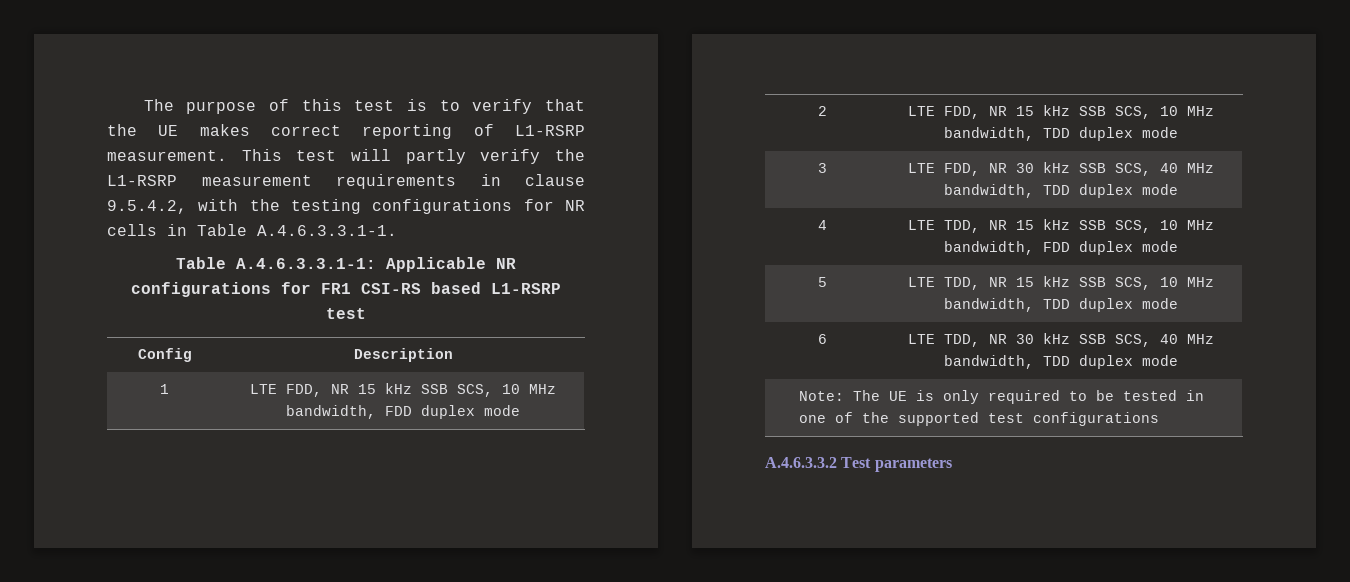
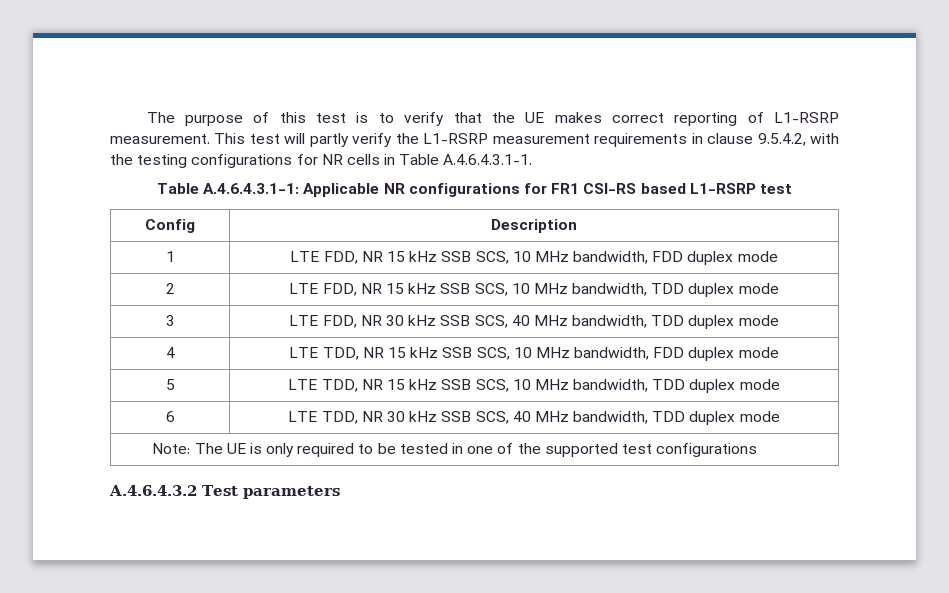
- This test will partly verify the L1-RSRP measurement requirements in clause 9.5.4.2, with the testing configurations for NR cells in Table A.4.6.3.3.1-1.
- Table A.4.6.3.3.1-1: Applicable NR configurations for FR1 CSI-RS based L1-RSRP test
+ This test will partly verify the L1-RSRP measurement requirements in clause 9.5.4.2, with the testing configurations for NR cells in Table A.4.6.4.3.1-1.
+ Table A.4.6.4.3.1-1: Applicable NR configurations for FR1 CSI-RS based L1-RSRP test
- A.4.6.3.3.2 Test parameters
+ A.4.6.4.3.2 Test parameters

